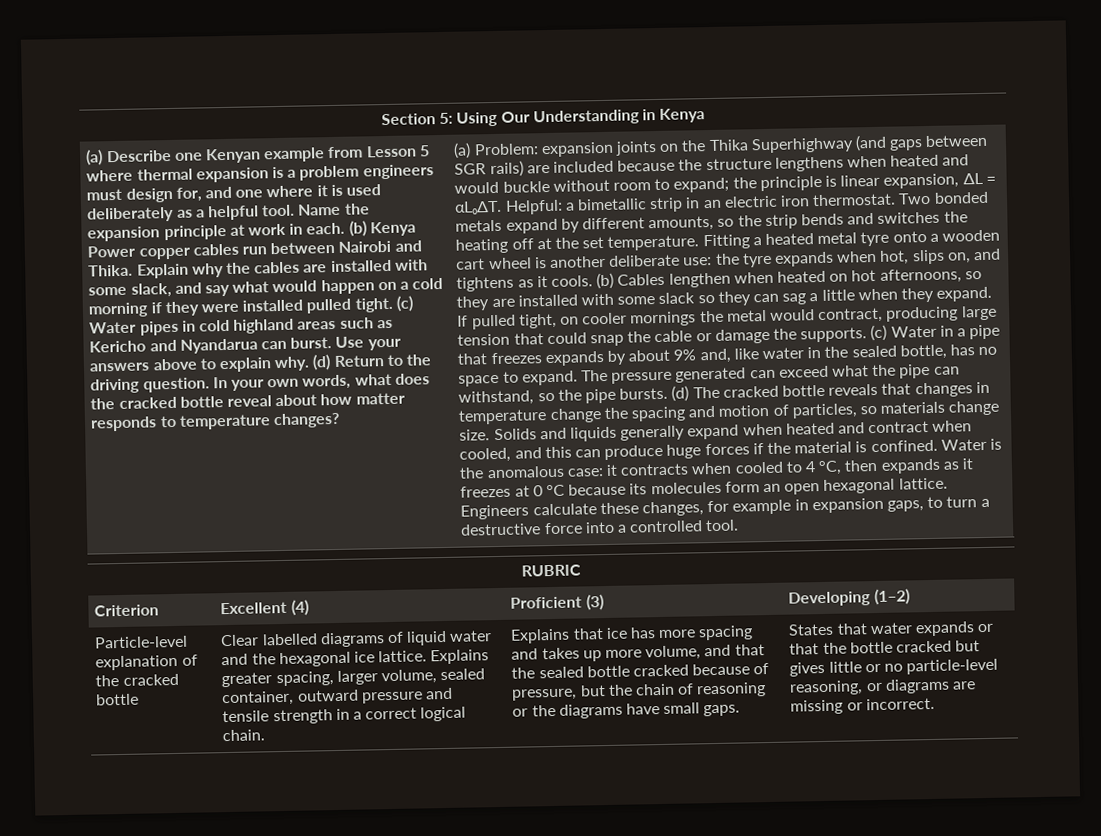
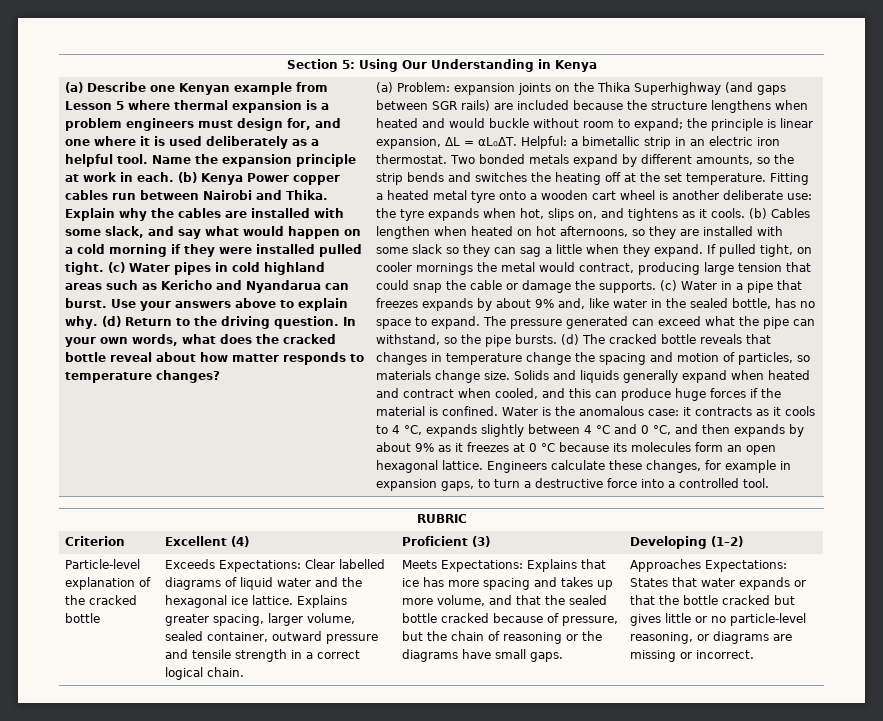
- Water is the anomalous case: it contracts when cooled to 4 °C, then expands as it freezes at 0 °C because its molecules form an open hexagonal lattice.
+ Water is the anomalous case: it contracts as it cools to 4 °C, expands slightly between 4 °C and 0 °C, and then expands by about 9% as it freezes at 0 °C because its molecules form an open hexagonal lattice.
- Clear labelled diagrams of liquid water and the hexagonal ice lattice.
+ Exceeds Expectations: Clear labelled diagrams of liquid water and the hexagonal ice lattice.
- Explains that ice has more spacing and takes up more volume, and that the sealed bottle cracked because of pressure, but the chain of reasoning or the diagrams have small gaps.
+ Meets Expectations: Explains that ice has more spacing and takes up more volume, and that the sealed bottle cracked because of pressure, but the chain of reasoning or the diagrams have small gaps.
- States that water expands or that the bottle cracked but gives little or no particle-level reasoning, or diagrams are missing or incorrect.
+ Approaches Expectations: States that water expands or that the bottle cracked but gives little or no particle-level reasoning, or diagrams are missing or incorrect.

